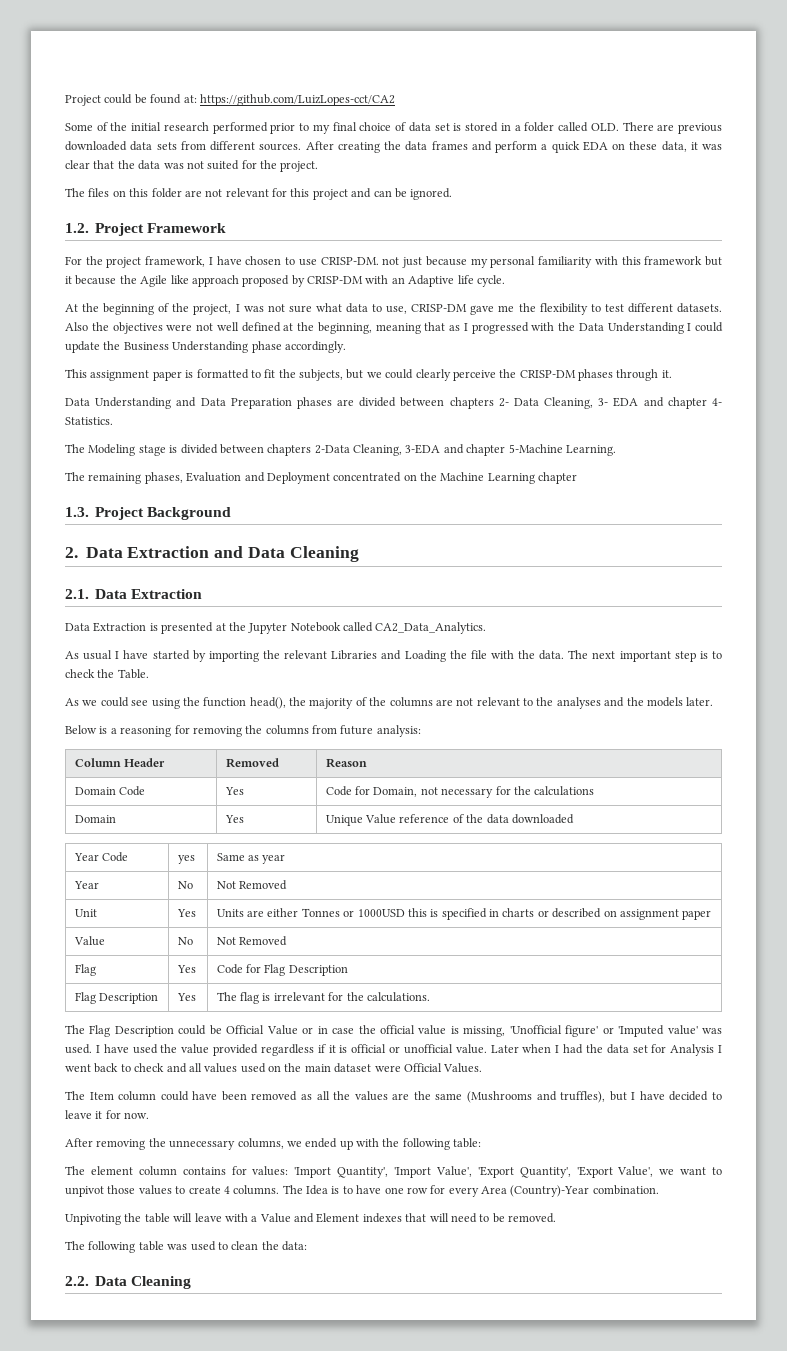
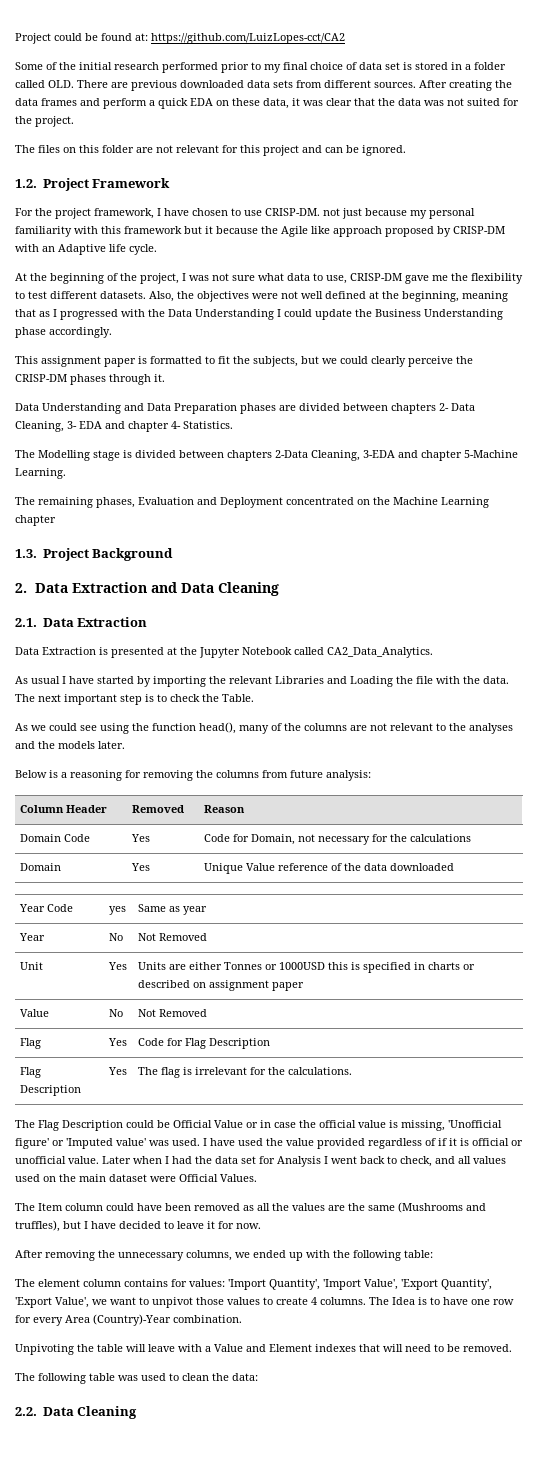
- Also the objectives were not well defined at the beginning, meaning that as I progressed with the Data Understanding I could update the Business Understanding phase accordingly.
+ Also, the objectives were not well defined at the beginning, meaning that as I progressed with the Data Understanding I could update the Business Understanding phase accordingly.
- The Modeling stage is divided between chapters 2-Data Cleaning, 3-EDA and chapter 5-Machine Learning.
+ The Modelling stage is divided between chapters 2-Data Cleaning, 3-EDA and chapter 5-Machine Learning.
- As we could see using the function head(), the majority of the columns are not relevant to the analyses and the models later.
+ As we could see using the function head(), many of the columns are not relevant to the analyses and the models later.
- I have used the value provided regardless if it is official or unofficial value.
+ I have used the value provided regardless of if it is official or unofficial value.
- Later when I had the data set for Analysis I went back to check and all values used on the main dataset were Official Values.
+ Later when I had the data set for Analysis I went back to check, and all values used on the main dataset were Official Values.

